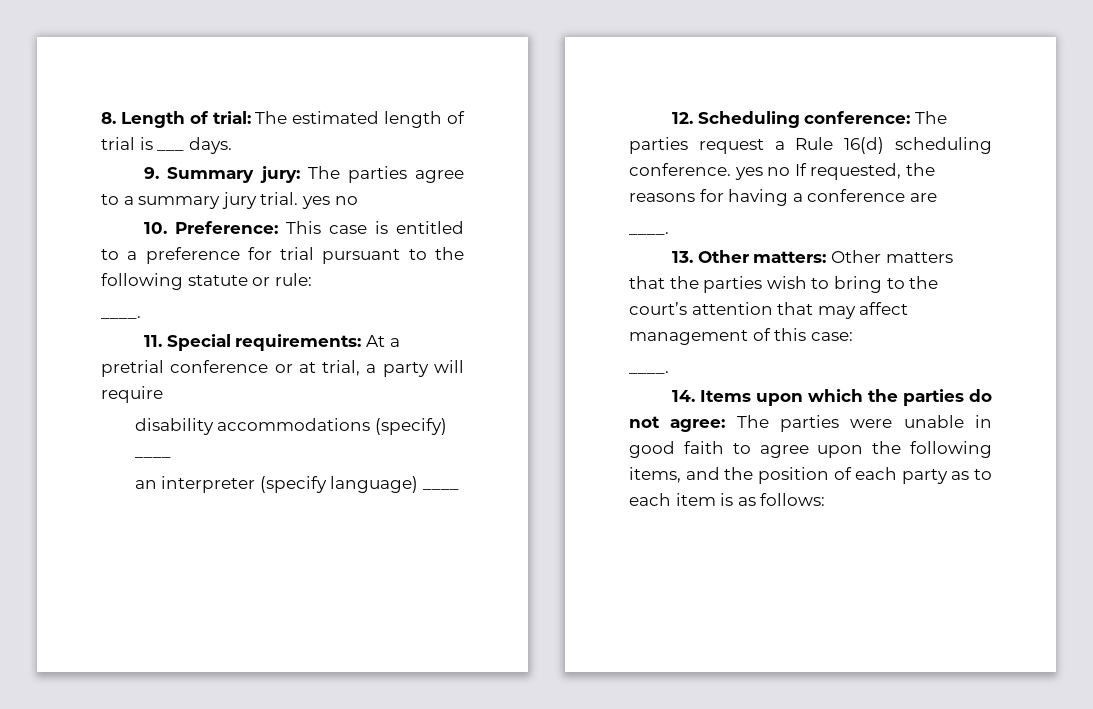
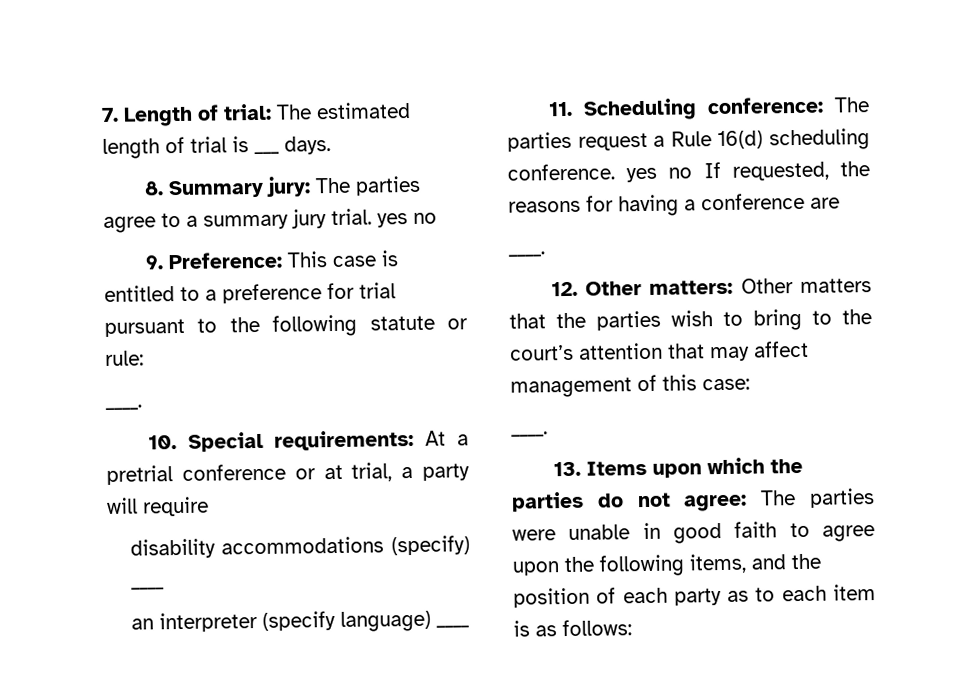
- 8. Length of trial: The estimated length of trial is ___ days.
+ 7. Length of trial: The estimated length of trial is ___ days.
- 9. Summary jury: The parties agree to a summary jury trial. yes no
+ 8. Summary jury: The parties agree to a summary jury trial. yes no
- 10. Preference: This case is entitled to a preference for trial pursuant to the following statute or rule:
+ 9. Preference: This case is entitled to a preference for trial pursuant to the following statute or rule:
- 11. Special requirements: At a pretrial conference or at trial, a party will require
+ 10. Special requirements: At a pretrial conference or at trial, a party will require
- 12. Scheduling conference: The parties request a Rule 16(d) scheduling conference. yes no If requested, the reasons for having a conference are
+ 11. Scheduling conference: The parties request a Rule 16(d) scheduling conference. yes no If requested, the reasons for having a conference are
- 13. Other matters: Other matters that the parties wish to bring to the court’s attention that may affect management of this case:
+ 12. Other matters: Other matters that the parties wish to bring to the court’s attention that may affect management of this case:
- 14. Items upon which the parties do not agree: The parties were unable in good faith to agree upon the following items, and the position of each party as to each item is as follows:
+ 13. Items upon which the parties do not agree: The parties were unable in good faith to agree upon the following items, and the position of each party as to each item is as follows:

